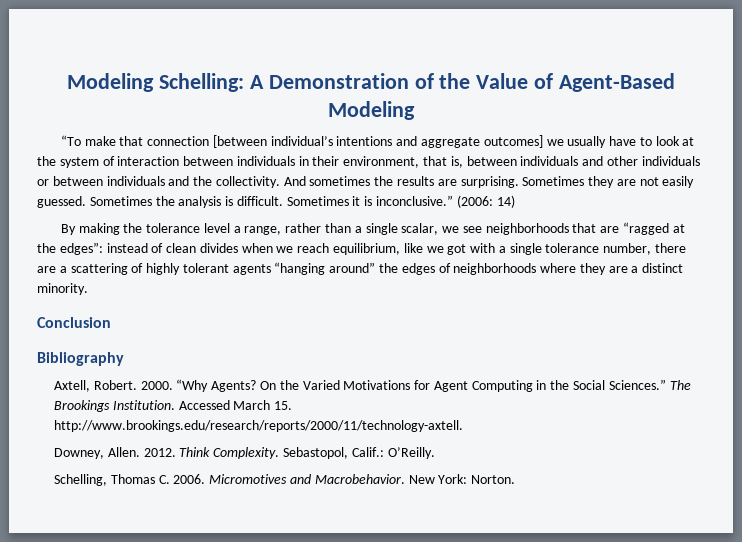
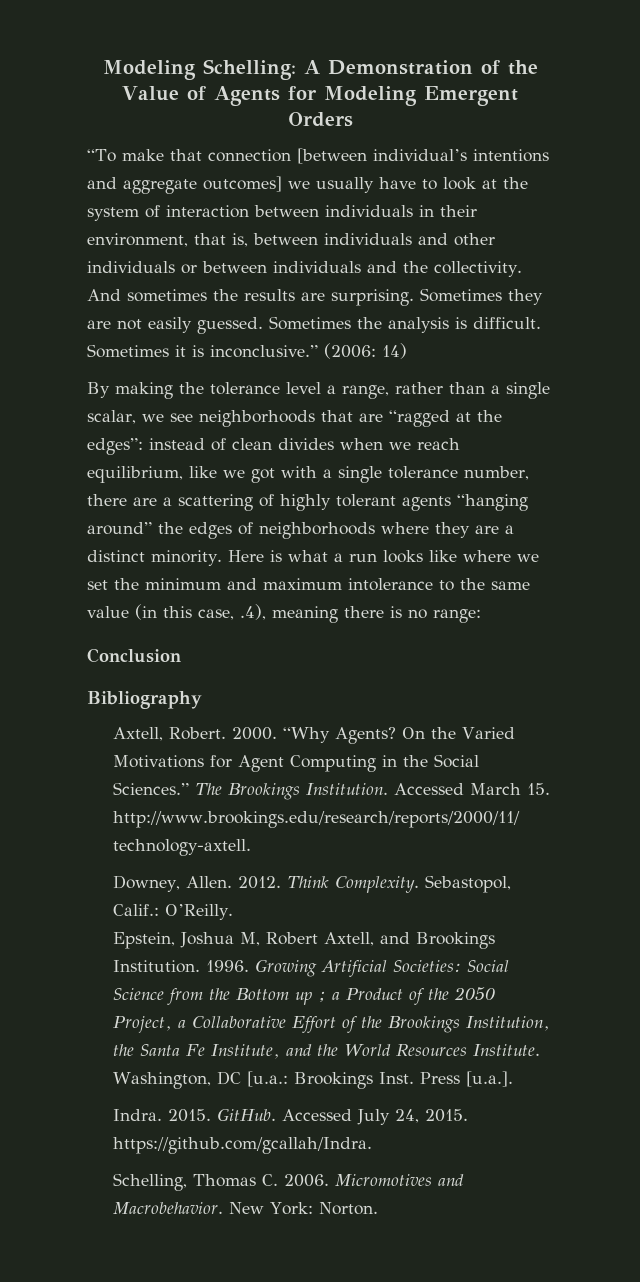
- Modeling Schelling: A Demonstration of the Value of Agent-Based Modeling
+ Modeling Schelling: A Demonstration of the Value of Agents for Modeling Emergent Orders
+ Here is what a run looks like where we set the minimum and maximum intolerance to the same value (in this case, .4), meaning there is no range:
+ Epstein, Joshua M, Robert Axtell, and Brookings Institution. 1996. Growing Artificial Societies: Social Science from the Bottom up ; a Product of the 2050 Project, a Collaborative Effort of the Brookings Institution, the Santa Fe Institute, and the World Resources Institute. Washington, DC [u.a.: Brookings Inst. Press [u.a.].
+ Indra. 2015. GitHub. Accessed July 24, 2015. https://github.com/gcallah/Indra.

